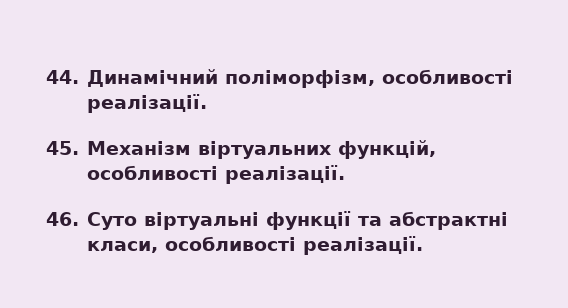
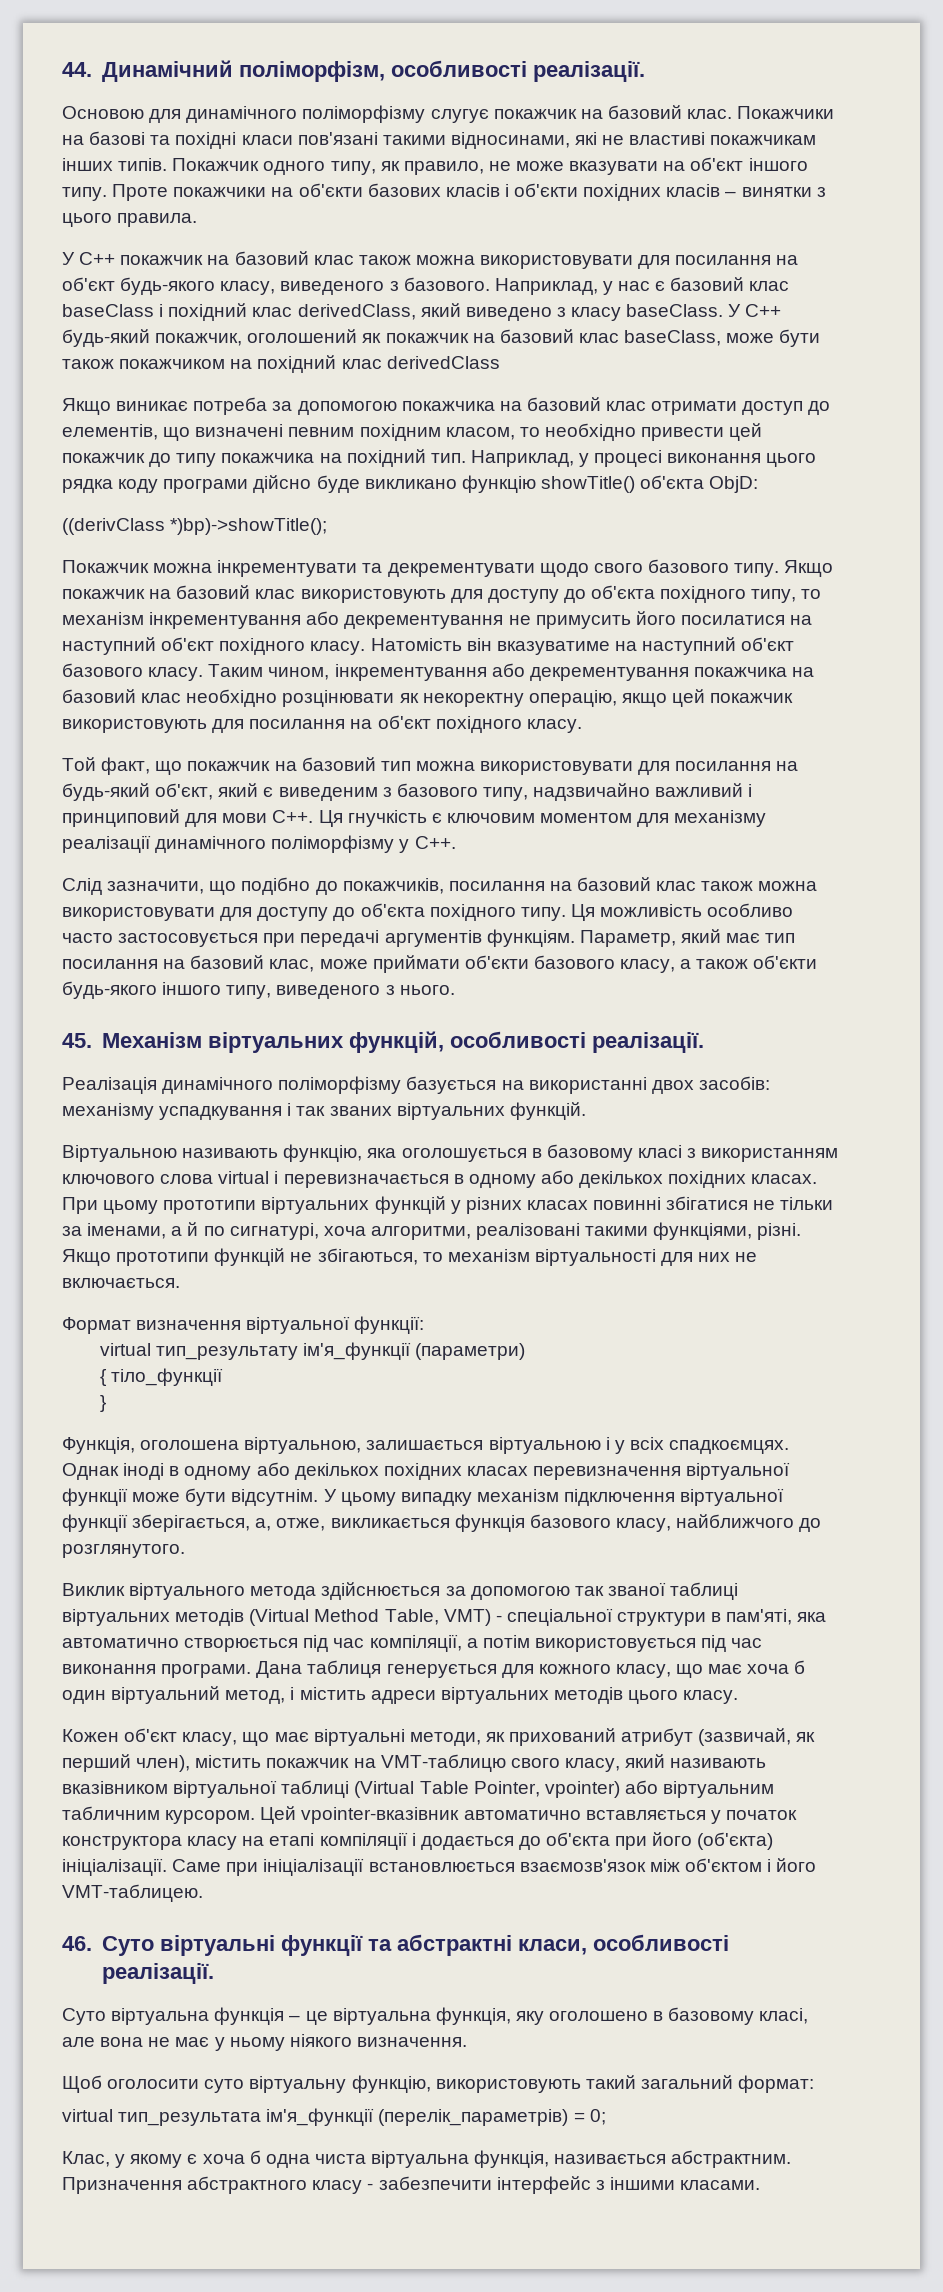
+ Основою для динамічного поліморфізму слугує покажчик на базовий клас. Покажчики на базові та похідні класи пов'язані такими відносинами, які не властиві покажчикам інших типів. Покажчик одного типу, як правило, не може вказувати на об'єкт іншого типу. Проте покажчики на об'єкти базових класів і об'єкти похідних класів – винятки з цього правила.
+ У C++ покажчик на базовий клас також можна використовувати для посилання на об'єкт будь-якого класу, виведеного з базового. Наприклад, у нас є базовий клас baseClass і похідний клас derivedClass, який виведено з класу baseClass. У C++ будь-який покажчик, оголошений як покажчик на базовий клас baseClass, може бути також покажчиком на похідний клас derivedClass
+ Якщо виникає потреба за допомогою покажчика на базовий клас отримати доступ до елементів, що визначені певним похідним класом, то необхідно привести цей покажчик до типу покажчика на похідний тип. Наприклад, у процесі виконання цього рядка коду програми дійсно буде викликано функцію showTitle() об'єкта ObjD:
+ ((derivClass *)bp)->showTitle();
+ Покажчик можна інкрементувати та декрементувати щодо свого базового типу. Якщо покажчик на базовий клас використовують для доступу до об'єкта похідного типу, то механізм інкрементування або декрементування не примусить його посилатися на наступний об'єкт похідного класу. Натомість він вказуватиме на наступний об'єкт базового класу. Таким чином, інкрементування або декрементування покажчика на базовий клас необхідно розцінювати як некоректну операцію, якщо цей покажчик використовують для посилання на об'єкт похідного класу.
+ Той факт, що покажчик на базовий тип можна використовувати для посилання на будь-який об'єкт, який є виведеним з базового типу, надзвичайно важливий і принциповий для мови C++. Ця гнучкість є ключовим моментом для механізму реалізації динамічного поліморфізму у C++.
+ Слід зазначити, що подібно до покажчиків, посилання на базовий клас також можна використовувати для доступу до об'єкта похідного типу. Ця можливість особливо часто застосовується при передачі аргументів функціям. Параметр, який має тип посилання на базовий клас, може приймати об'єкти базового класу, а також об'єкти будь-якого іншого типу, виведеного з нього.
+ Реалізація динамічного поліморфізму базується на використанні двох засобів: механізму успадкування і так званих віртуальних функцій.
+ Віртуальною називають функцію, яка оголошується в базовому класі з використанням ключового слова virtual і перевизначається в одному або декількох похідних класах. При цьому прототипи віртуальних функцій у різних класах повинні збігатися не тільки за іменами, а й по сигнатурі, хоча алгоритми, реалізовані такими функціями, різні. Якщо прототипи функцій не збігаються, то механізм віртуальності для них не включається.
+ Формат визначення віртуальної функції:
+ virtual тип_результату ім'я_функції (параметри)
+ { тіло_функції
+ }
+ Функція, оголошена віртуальною, залишається віртуальною і у всіх спадкоємцях. Однак іноді в одному або декількох похідних класах перевизначення віртуальної функції може бути відсутнім. У цьому випадку механізм підключення віртуальної функції зберігається, а, отже, викликається функція базового класу, найближчого до розглянутого.
+ Виклик віртуального метода здійснюється за допомогою так званої таблиці віртуальних методів (Virtual Method Table, VMT) - спеціальної структури в пам'яті, яка автоматично створюється під час компіляції, а потім використовується під час виконання програми. Дана таблиця генерується для кожного класу, що має хоча б один віртуальний метод, і містить адреси віртуальних методів цього класу.
+ Кожен об'єкт класу, що має віртуальні методи, як прихований атрибут (зазвичай, як перший член), містить покажчик на VMT-таблицю свого класу, який називають вказівником віртуальної таблиці (Virtual Table Pointer, vpointer) або віртуальним табличним курсором. Цей vpointer-вказівник автоматично вставляється у початок конструктора класу на етапі компіляції і додається до об'єкта при його (об'єкта) ініціалізації. Саме при ініціалізації встановлюється взаємозв'язок між об'єктом і його VMT-таблицею.
+ Суто віртуальна функція – це віртуальна функція, яку оголошено в базовому класі, але вона не має у ньому ніякого визначення.
+ Щоб оголосити суто віртуальну функцію, використовують такий загальний формат:
+ virtual тип_результата ім'я_функції (перелік_параметрів) = 0;
+ Клас, у якому є хоча б одна чиста віртуальна функція, називається абстрактним. Призначення абстрактного класу - забезпечити інтерфейс з іншими класами.

